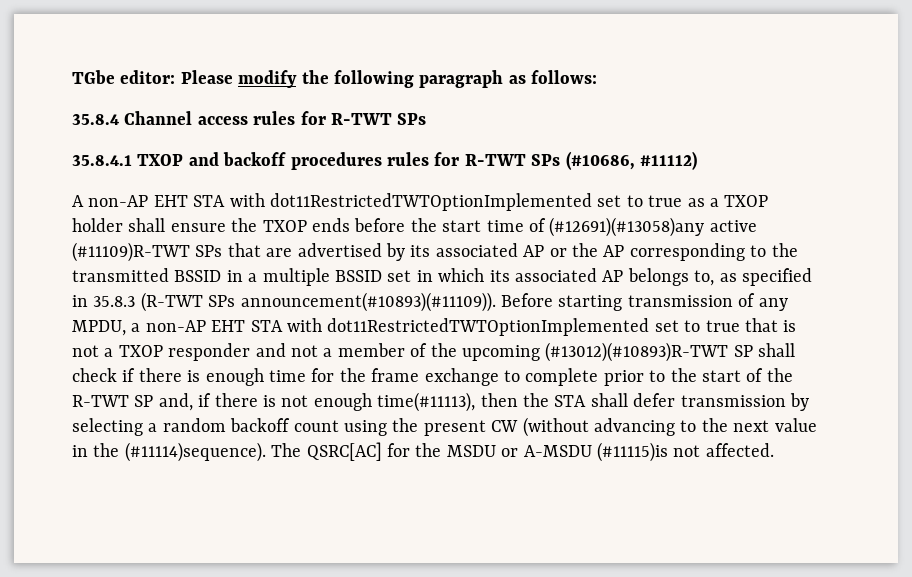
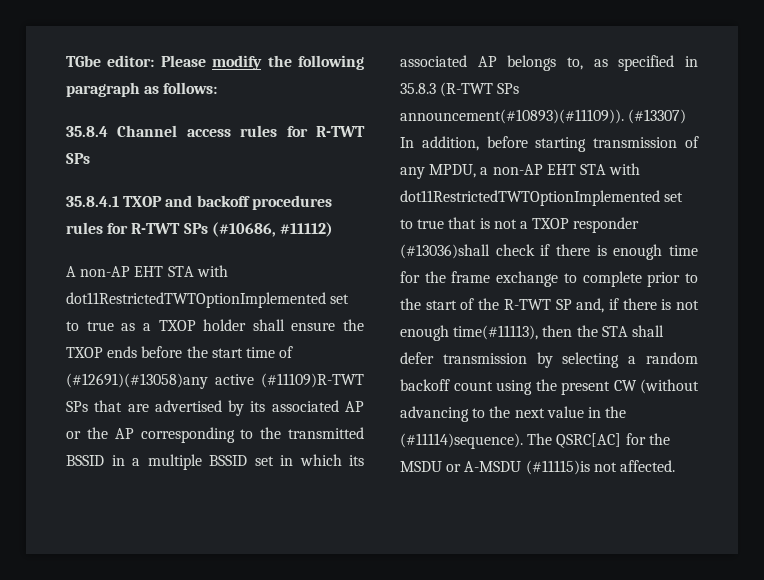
- Before starting transmission of any MPDU, a non-AP EHT STA with dot11RestrictedTWTOptionImplemented set to true that is not a TXOP responder and not a member of the upcoming (#13012)(#10893)R-TWT SP shall check if there is enough time for the frame exchange to complete prior to the start of the R-TWT SP and, if there is not enough time(#11113), then the STA shall defer transmission by selecting a random backoff count using the present CW (without advancing to the next value in the (#11114)sequence).
+ (#13307) In addition, before starting transmission of any MPDU, a non-AP EHT STA with dot11RestrictedTWTOptionImplemented set to true that is not a TXOP responder (#13036)shall check if there is enough time for the frame exchange to complete prior to the start of the R-TWT SP and, if there is not enough time(#11113), then the STA shall defer transmission by selecting a random backoff count using the present CW (without advancing to the next value in the (#11114)sequence).

